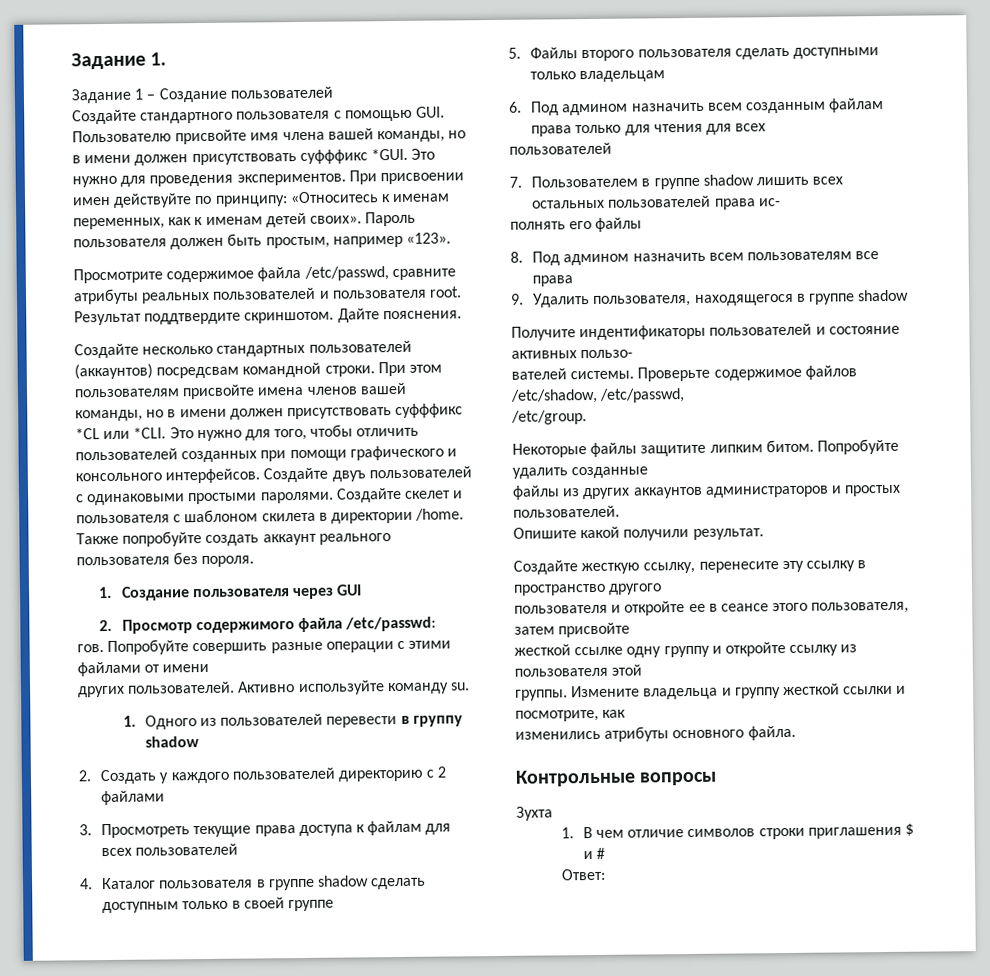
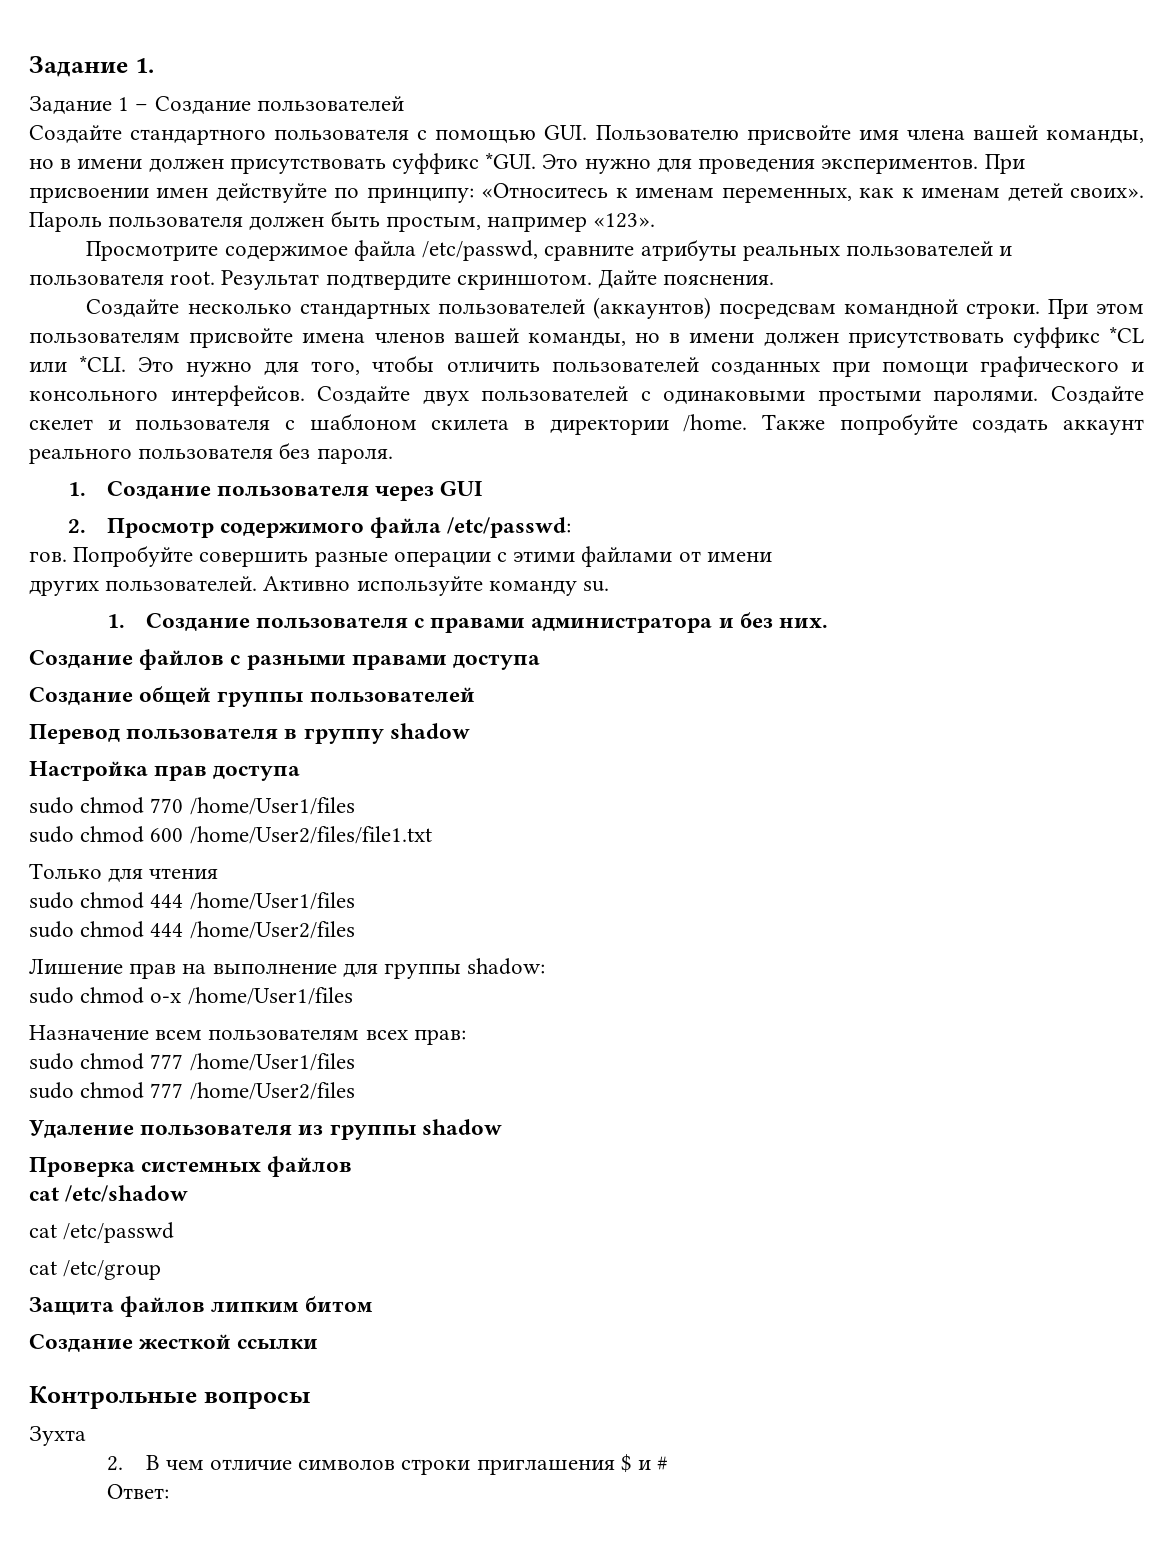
- Создайте стандартного пользователя с помощью GUI. Пользователю присвойте имя члена вашей команды, но в имени должен присутствовать суфффикс *GUI.
+ Создайте стандартного пользователя с помощью GUI. Пользователю присвойте имя члена вашей команды, но в имени должен присутствовать суффикс *GUI.
- Результат поддтвердите скриншотом.
+ Результат подтвердите скриншотом.
- При этом пользователям присвойте имена членов вашей команды, но в имени должен присутствовать суфффикс *CL или *CLI.
+ При этом пользователям присвойте имена членов вашей команды, но в имени должен присутствовать суффикс *CL или *CLI.
- Создайте двуъ пользователей с одинаковыми простыми паролями.
+ Создайте двух пользователей с одинаковыми простыми паролями.
- Также попробуйте создать аккаунт реального пользователя без пороля.
+ Также попробуйте создать аккаунт реального пользователя без пароля.
- 1. Одного из пользователей перевести в группу shadow
+ 1. Создание пользователя с правами администратора и без них.
+ Создание файлов с разными правами доступа
+ Создание общей группы пользователей
+ Перевод пользователя в группу shadow
- 2. Создать у каждого пользователей директорию с 2 файлами
- 3. Просмотреть текущие права доступа к файлам для всех пользователей
- 4. Каталог пользователя в группе shadow сделать доступным только в своей группе
- 5. Файлы второго пользователя сделать доступными только владельцам
- 6. Под админом назначить всем созданным файлам права только для чтения для всех
- пользователей
- 7. Пользователем в группе shadow лишить всех остальных пользователей права ис-
- полнять его файлы
- 8. Под админом назначить всем пользователям все права
- 9. Удалить пользователя, находящегося в группе shadow
- Получите индентификаторы пользователей и состояние активных пользо-
- вателей системы. Проверьте содержимое файлов /etc/shadow, /etc/passwd,
- /etc/group.
- Некоторые файлы защитите липким битом. Попробуйте удалить созданные
- файлы из других аккаунтов администраторов и простых пользователей.
- Опишите какой получили результат.
- Создайте жесткую ссылку, перенесите эту ссылку в пространство другого
- пользователя и откройте ее в сеансе этого пользователя, затем присвойте
- жесткой ссылке одну группу и откройте ссылку из пользователя этой
- группы. Измените владельца и группу жесткой ссылки и посмотрите, как
- изменились атрибуты основного файла.
+ Настройка прав доступа
+ sudo chmod 770 /home/User1/files
+ sudo chmod 600 /home/User2/files/file1.txt
+ Только для чтения
+ sudo chmod 444 /home/User1/files
+ sudo chmod 444 /home/User2/files
+ Лишение прав на выполнение для группы shadow:
+ sudo chmod o-x /home/User1/files
+ Назначение всем пользователям всех прав:
+ sudo chmod 777 /home/User1/files
+ sudo chmod 777 /home/User2/files
+ Удаление пользователя из группы shadow
+ Проверка системных файлов
+ cat /etc/shadow
+ cat /etc/passwd
+ cat /etc/group
+ Защита файлов липким битом
+ Создание жесткой ссылки
- 1. В чем отличие символов строки приглашения $ и #
+ 2. В чем отличие символов строки приглашения $ и #

